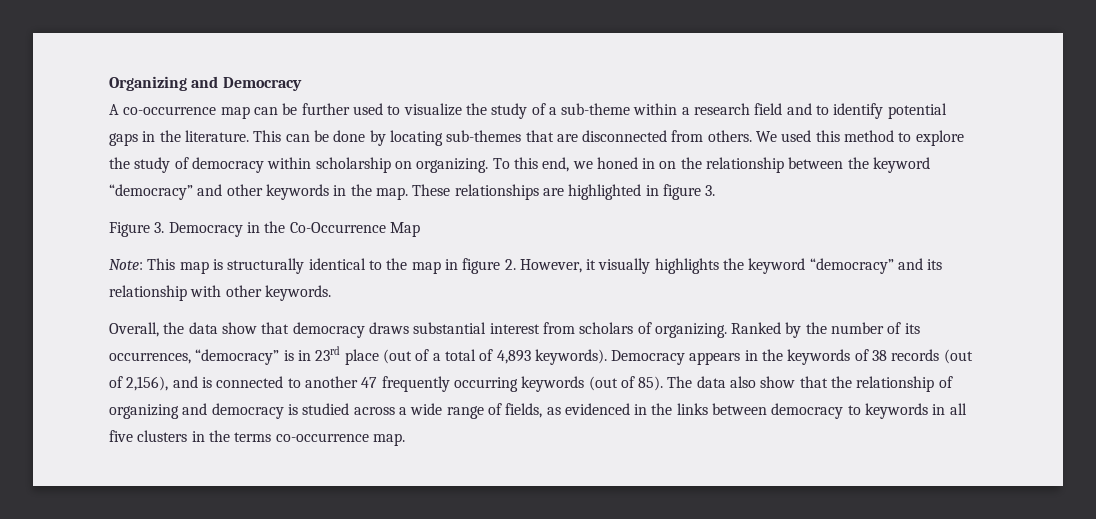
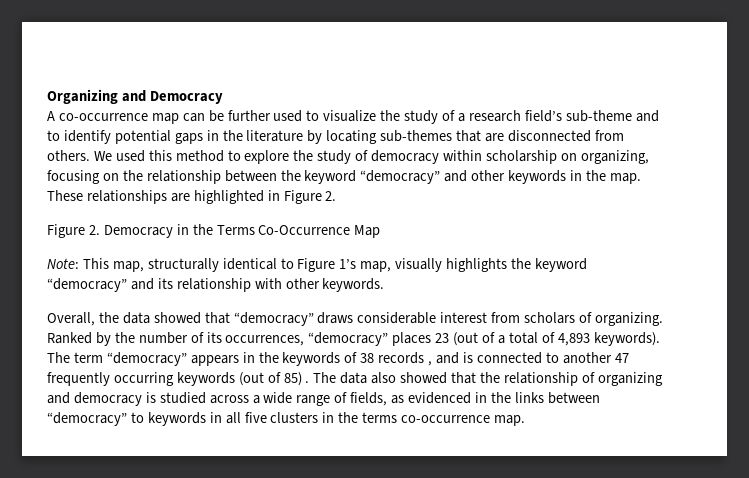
- A co-occurrence map can be further used to visualize the study of a sub-theme within a research field and to identify potential gaps in the literature. This can be done by locating sub-themes that are disconnected from others.
+ A co-occurrence map can be further used to visualize the study of a research field’s sub-theme and to identify potential gaps in the literature by locating sub-themes that are disconnected from others.
- We used this method to explore the study of democracy within scholarship on organizing. To this end, we honed in on the relationship between the keyword “democracy” and other keywords in the map.
+ We used this method to explore the study of democracy within scholarship on organizing, focusing on the relationship between the keyword “democracy” and other keywords in the map.
- These relationships are highlighted in figure 3.
- Figure 3. Democracy in the Co-Occurrence Map
+ These relationships are highlighted in Figure 2.
+ Figure 2. Democracy in the Terms Co-Occurrence Map
- Note: This map is structurally identical to the map in figure 2. However, it visually highlights the keyword “democracy” and its relationship with other keywords.
+ Note: This map, structurally identical to Figure 1’s map, visually highlights the keyword “democracy” and its relationship with other keywords.
- Overall, the data show that democracy draws substantial interest from scholars of organizing.
+ Overall, the data showed that “democracy” draws considerable interest from scholars of organizing.
- Ranked by the number of its occurrences, “democracy” is in 23rd place (out of a total of 4,893 keywords).
+ Ranked by the number of its occurrences, “democracy” places 23 (out of a total of 4,893 keywords).
- Democracy appears in the keywords of 38 records (out of 2,156), and is connected to another 47 frequently occurring keywords (out of 85).
+ The term “democracy” appears in the keywords of 38 records , and is connected to another 47 frequently occurring keywords (out of 85) .
- The data also show that the relationship of organizing and democracy is studied across a wide range of fields, as evidenced in the links between democracy to keywords in all five clusters in the terms co-occurrence map.
+ The data also showed that the relationship of organizing and democracy is studied across a wide range of fields, as evidenced in the links between “democracy” to keywords in all five clusters in the terms co-occurrence map.

